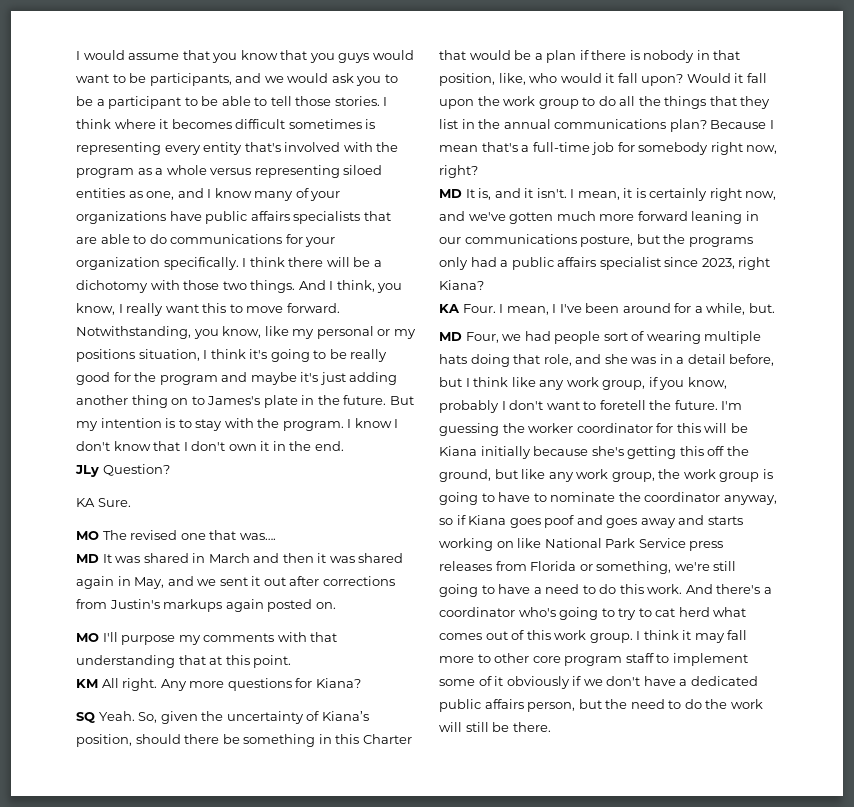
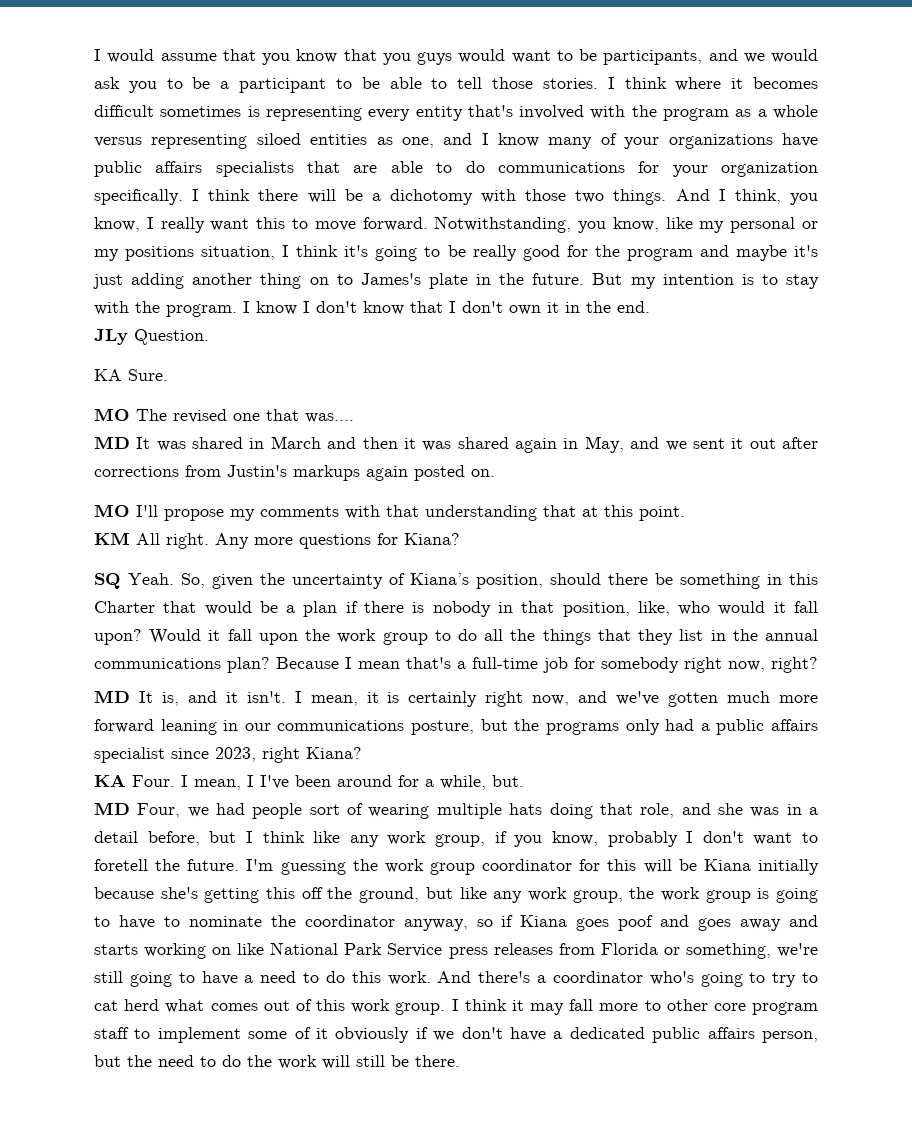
- JLy Question?
+ JLy Question.
- MO I'll purpose my comments with that understanding that at this point.
+ MO I'll propose my comments with that understanding that at this point.
- I'm guessing the worker coordinator for this will be Kiana initially because she's getting this off the ground, but like any work group, the work group is going to have to nominate the coordinator anyway, so if Kiana goes poof and goes away and starts working on like National Park Service press releases from Florida or something, we're still going to have a need to do this work.
+ I'm guessing the work group coordinator for this will be Kiana initially because she's getting this off the ground, but like any work group, the work group is going to have to nominate the coordinator anyway, so if Kiana goes poof and goes away and starts working on like National Park Service press releases from Florida or something, we're still going to have a need to do this work.

